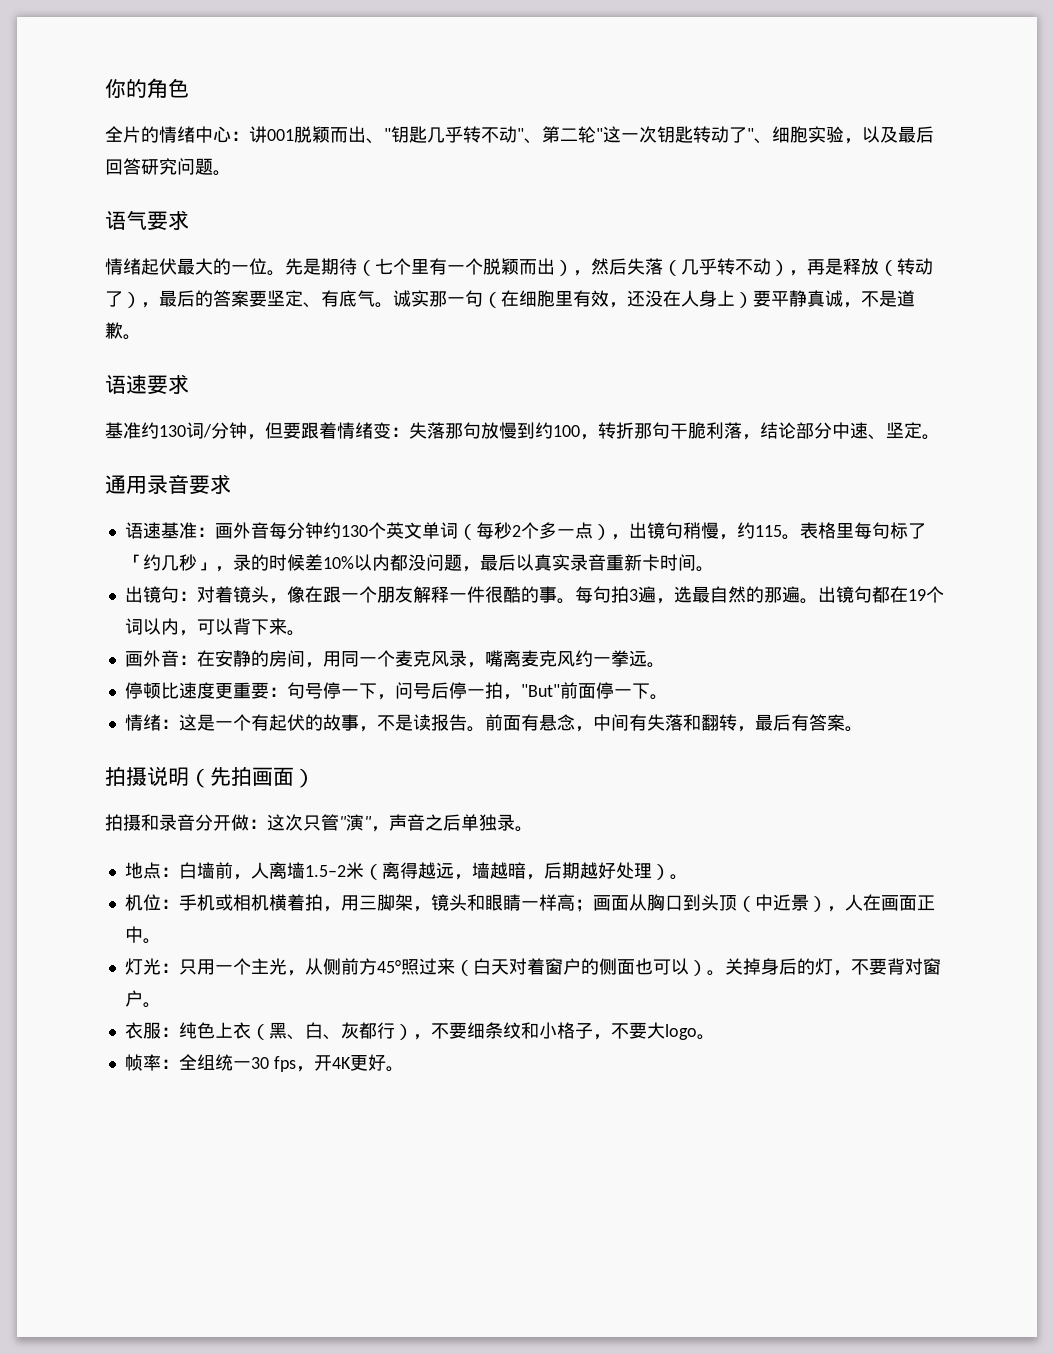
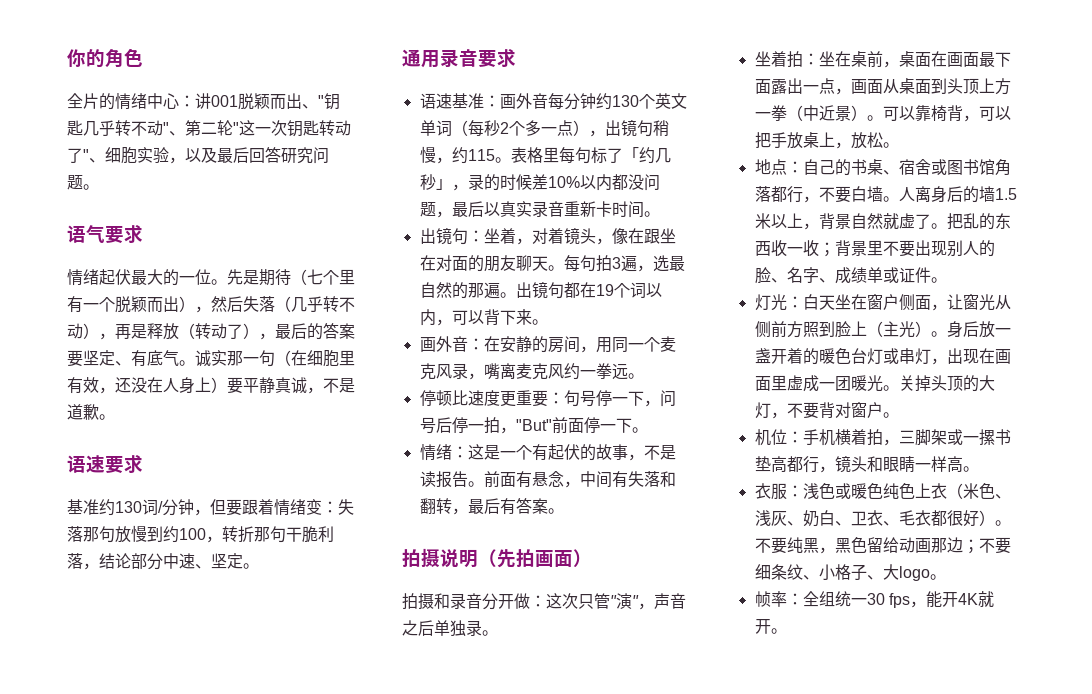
- 出镜句：对着镜头，像在跟一个朋友解释一件很酷的事。
+ 出镜句：坐着，对着镜头，像在跟坐在对面的朋友聊天。
- 地点：白墙前，人离墙1.5–2米（离得越远，墙越暗，后期越好处理）。
- 机位：手机或相机横着拍，用三脚架，镜头和眼睛一样高；画面从胸口到头顶（中近景），人在画面正中。
- 灯光：只用一个主光，从侧前方45°照过来（白天对着窗户的侧面也可以）。关掉身后的灯，不要背对窗户。
+ 坐着拍：坐在桌前，桌面在画面最下面露出一点，画面从桌面到头顶上方一拳（中近景）。可以靠椅背，可以把手放桌上，放松。
+ 地点：自己的书桌、宿舍或图书馆角落都行，不要白墙。人离身后的墙1.5米以上，背景自然就虚了。把乱的东西收一收；背景里不要出现别人的脸、名字、成绩单或证件。
+ 灯光：白天坐在窗户侧面，让窗光从侧前方照到脸上（主光）。身后放一盏开着的暖色台灯或串灯，出现在画面里虚成一团暖光。关掉头顶的大灯，不要背对窗户。
- 衣服：纯色上衣（黑、白、灰都行），不要细条纹和小格子，不要大logo。
+ 机位：手机横着拍，三脚架或一摞书垫高都行，镜头和眼睛一样高。
+ 衣服：浅色或暖色纯色上衣（米色、浅灰、奶白、卫衣、毛衣都很好）。不要纯黑，黑色留给动画那边；不要细条纹、小格子、大logo。
- 帧率：全组统一30 fps，开4K更好。
+ 帧率：全组统一30 fps，能开4K就开。

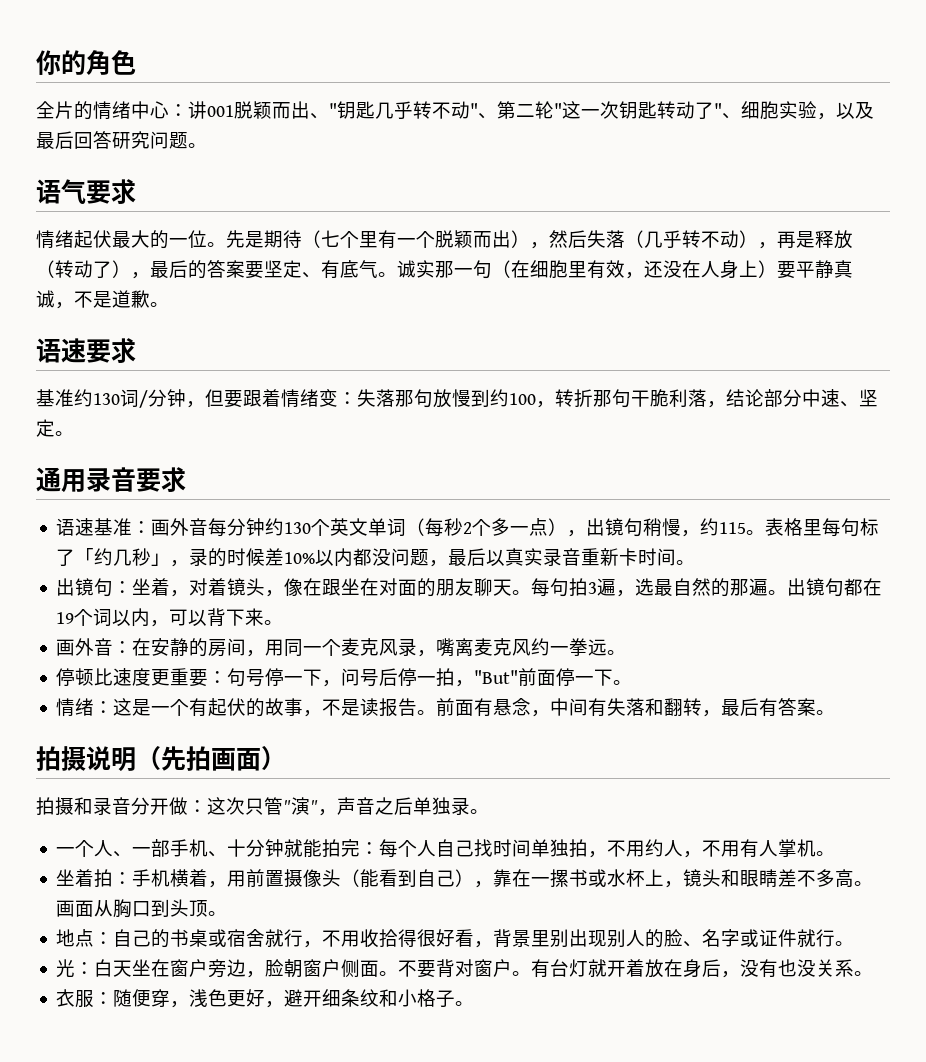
- 坐着拍：坐在桌前，桌面在画面最下面露出一点，画面从桌面到头顶上方一拳（中近景）。可以靠椅背，可以把手放桌上，放松。
+ 一个人、一部手机、十分钟就能拍完：每个人自己找时间单独拍，不用约人，不用有人掌机。
+ 坐着拍：手机横着，用前置摄像头（能看到自己），靠在一摞书或水杯上，镜头和眼睛差不多高。画面从胸口到头顶。
- 地点：自己的书桌、宿舍或图书馆角落都行，不要白墙。人离身后的墙1.5米以上，背景自然就虚了。把乱的东西收一收；背景里不要出现别人的脸、名字、成绩单或证件。
- 灯光：白天坐在窗户侧面，让窗光从侧前方照到脸上（主光）。身后放一盏开着的暖色台灯或串灯，出现在画面里虚成一团暖光。关掉头顶的大灯，不要背对窗户。
- 机位：手机横着拍，三脚架或一摞书垫高都行，镜头和眼睛一样高。
- 衣服：浅色或暖色纯色上衣（米色、浅灰、奶白、卫衣、毛衣都很好）。不要纯黑，黑色留给动画那边；不要细条纹、小格子、大logo。
- 帧率：全组统一30 fps，能开4K就开。
+ 地点：自己的书桌或宿舍就行，不用收拾得很好看，背景里别出现别人的脸、名字或证件就行。
+ 光：白天坐在窗户旁边，脸朝窗户侧面。不要背对窗户。有台灯就开着放在身后，没有也没关系。
+ 衣服：随便穿，浅色更好，避开细条纹和小格子。

